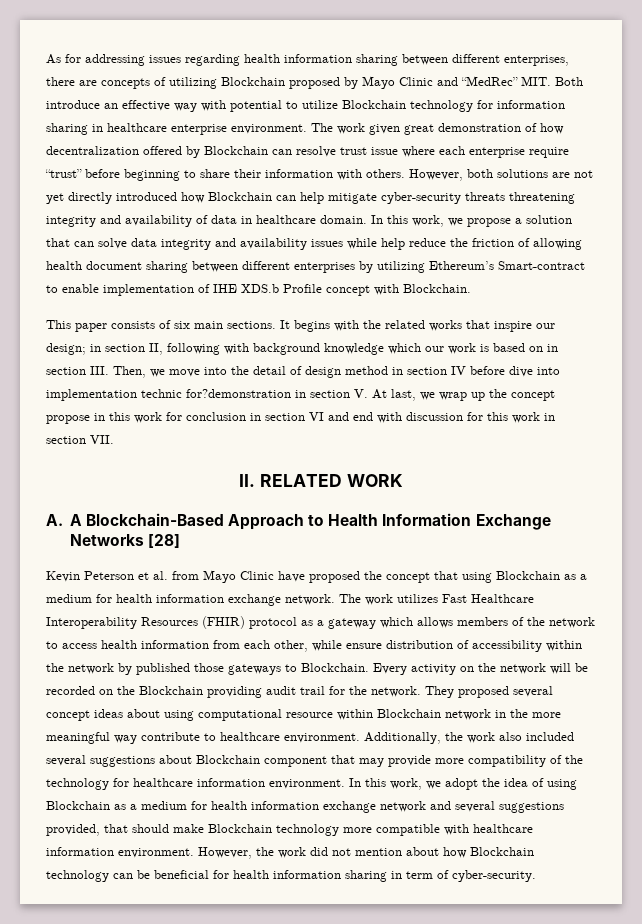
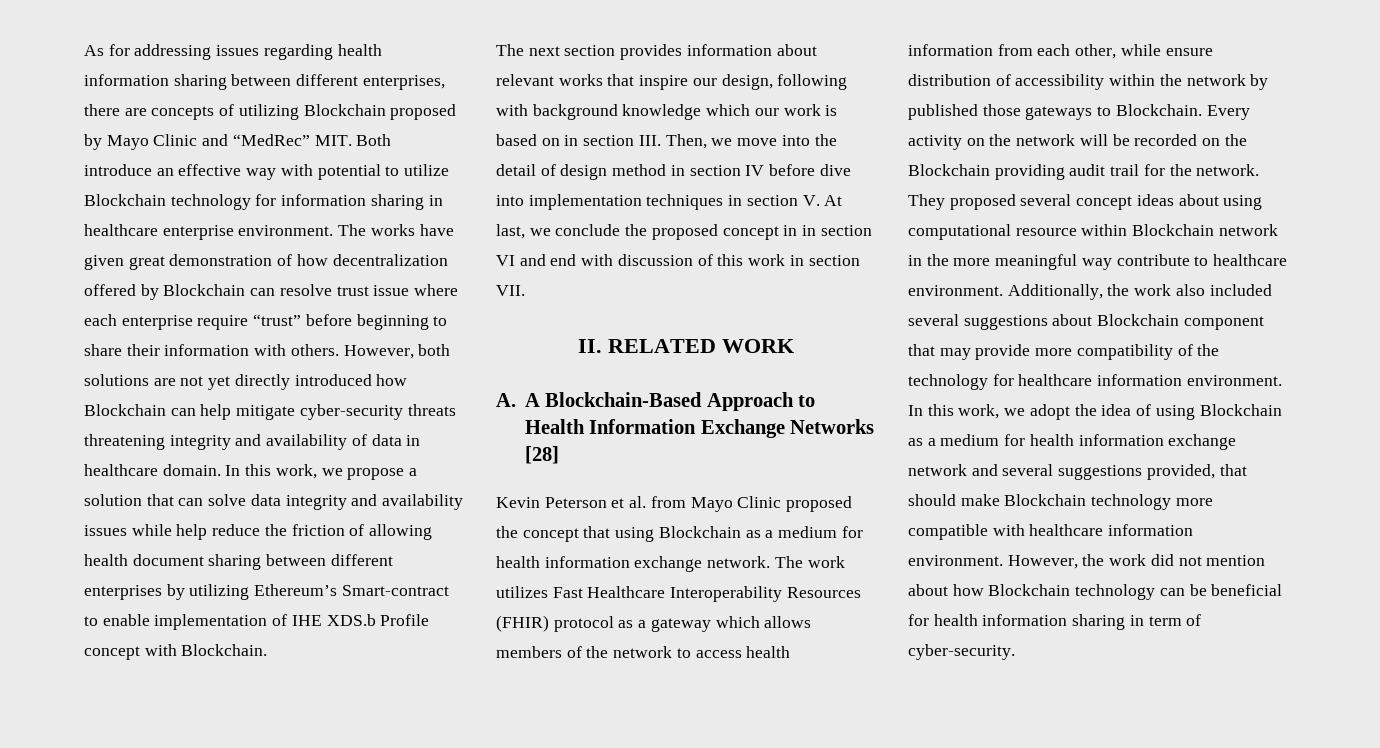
- The work given great demonstration of how decentralization offered by Blockchain can resolve trust issue where each enterprise require “trust” before beginning to share their information with others.
+ The works have given great demonstration of how decentralization offered by Blockchain can resolve trust issue where each enterprise require “trust” before beginning to share their information with others.
- This paper consists of six main sections. It begins with the related works that inspire our design; in section II, following with background knowledge which our work is based on in section III. Then, we move into the detail of design method in section IV before dive into implementation technic for?demonstration in section V. At last, we wrap up the concept propose in this work for conclusion in section VI and end with discussion for this work in section VII.
+ The next section provides information about relevant works that inspire our design, following with background knowledge which our work is based on in section III. Then, we move into the detail of design method in section IV before dive into implementation techniques in section V. At last, we conclude the proposed concept in in section VI and end with discussion of this work in section VII.
- Kevin Peterson et al. from Mayo Clinic have proposed the concept that using Blockchain as a medium for health information exchange network.
+ Kevin Peterson et al. from Mayo Clinic proposed the concept that using Blockchain as a medium for health information exchange network.

